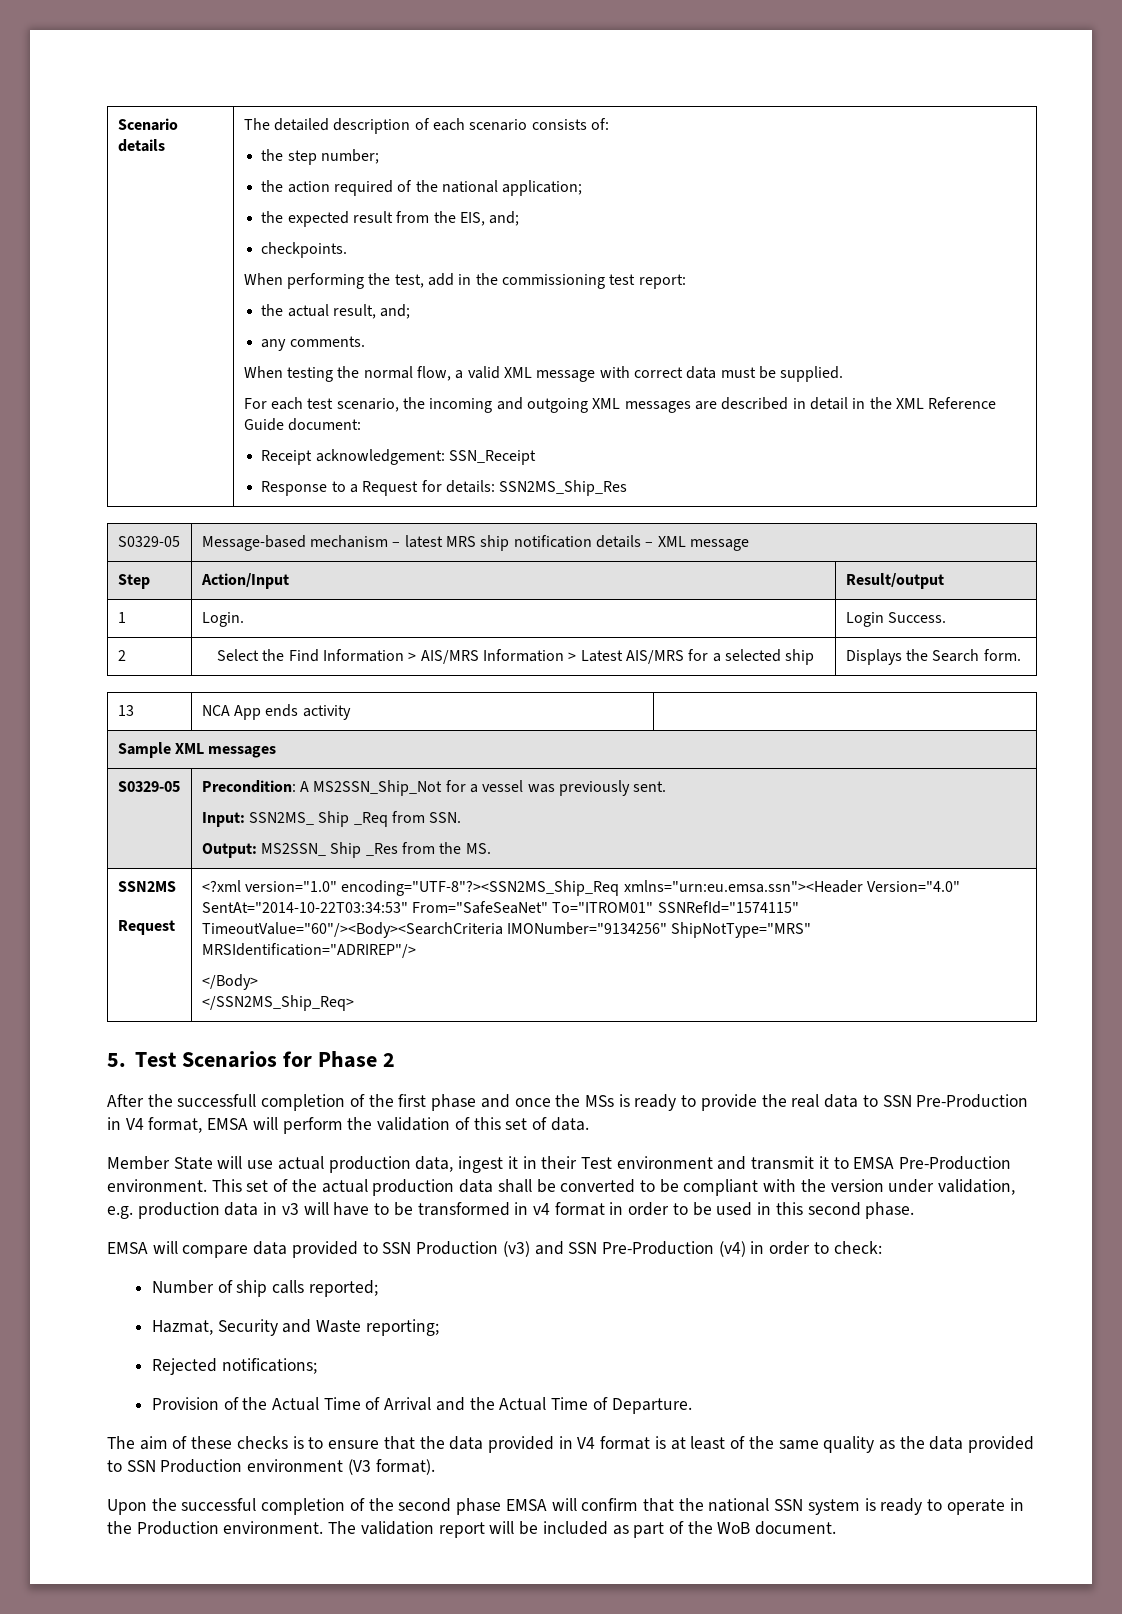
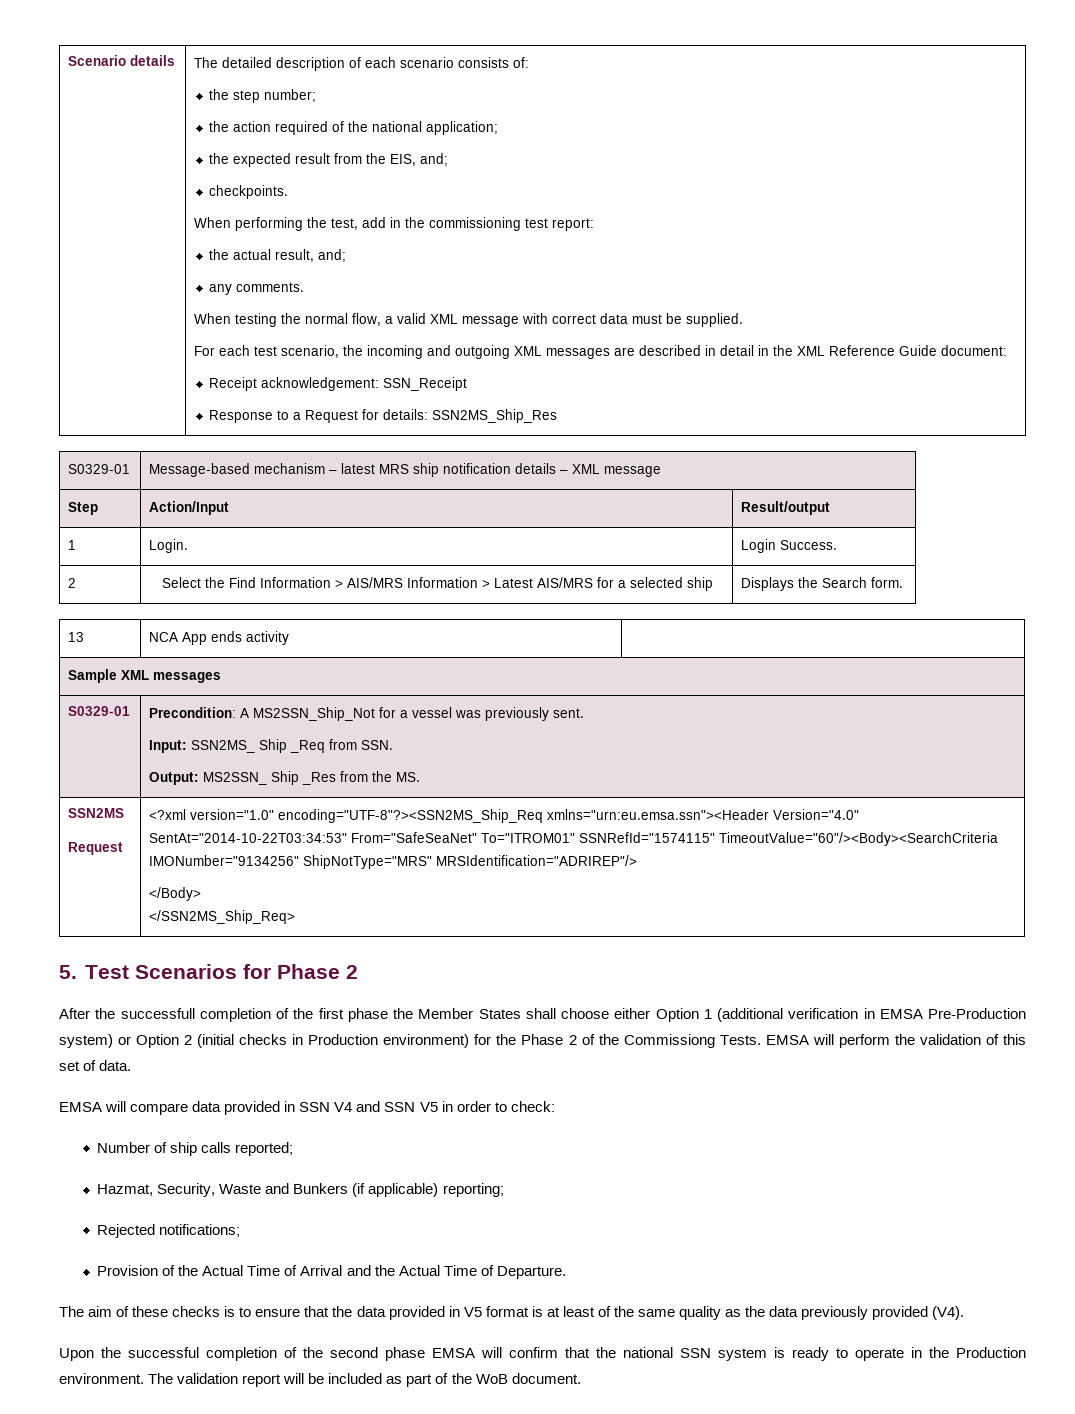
- S0329-05 | Message-based mechanism – latest MRS ship notification details – XML message
+ S0329-01 | Message-based mechanism – latest MRS ship notification details – XML message
- S0329-05 | Precondition: A MS2SSN_Ship_Not for a vessel was previously sent.
+ S0329-01 | Precondition: A MS2SSN_Ship_Not for a vessel was previously sent.
- After the successfull completion of the first phase and once the MSs is ready to provide the real data to SSN Pre-Production in V4 format, EMSA will perform the validation of this set of data.
+ After the successfull completion of the first phase the Member States shall choose either Option 1 (additional verification in EMSA Pre-Production system) or Option 2 (initial checks in Production environment) for the Phase 2 of the Commissiong Tests. EMSA will perform the validation of this set of data.
- Member State will use actual production data, ingest it in their Test environment and transmit it to EMSA Pre-Production environment. This set of the actual production data shall be converted to be compliant with the version under validation, e.g. production data in v3 will have to be transformed in v4 format in order to be used in this second phase.
- EMSA will compare data provided to SSN Production (v3) and SSN Pre-Production (v4) in order to check:
+ EMSA will compare data provided in SSN V4 and SSN V5 in order to check:
- Hazmat, Security and Waste reporting;
+ Hazmat, Security, Waste and Bunkers (if applicable) reporting;
- The aim of these checks is to ensure that the data provided in V4 format is at least of the same quality as the data provided to SSN Production environment (V3 format).
+ The aim of these checks is to ensure that the data provided in V5 format is at least of the same quality as the data previously provided (V4).

